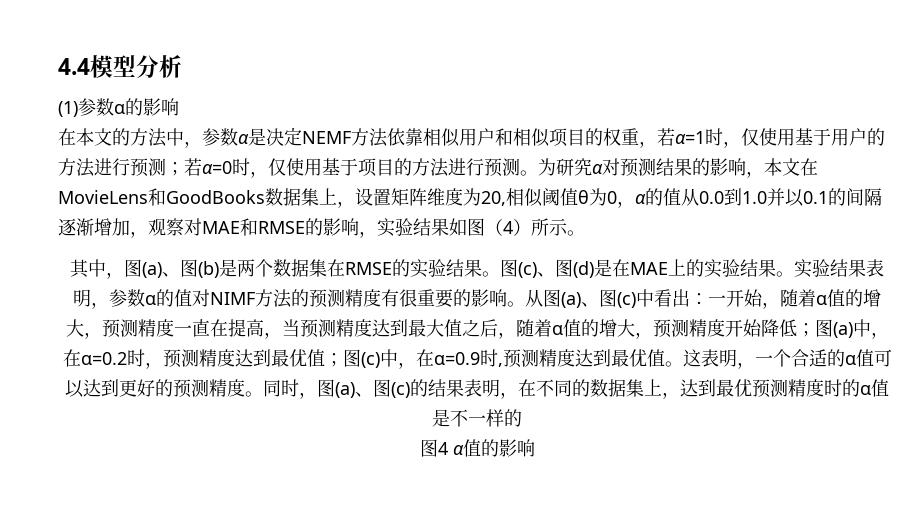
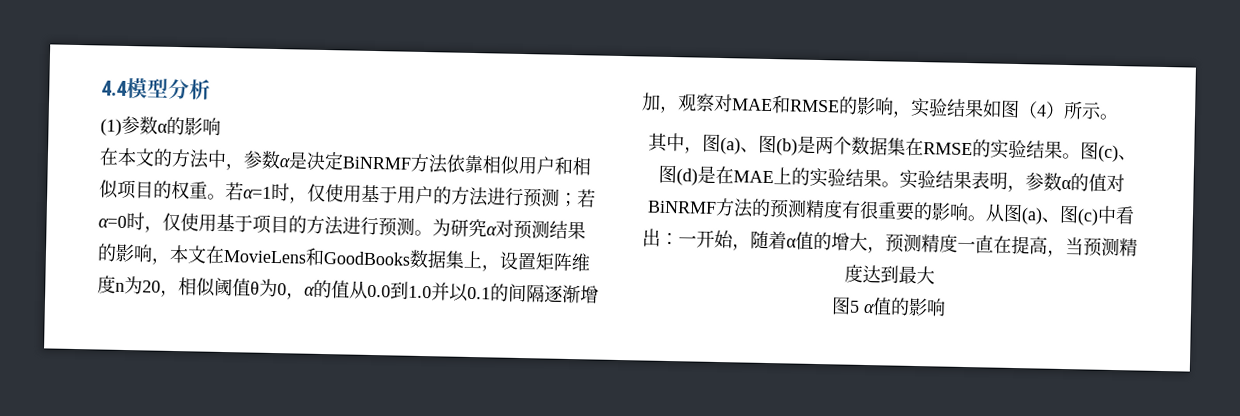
- 在本文的方法中，参数α是决定NEMF方法依靠相似用户和相似项目的权重，若α=1时，仅使用基于用户的方法进行预测；若α=0时，仅使用基于项目的方法进行预测。
+ 在本文的方法中，参数α是决定BiNRMF方法依靠相似用户和相似项目的权重。若α=1时，仅使用基于用户的方法进行预测；若α=0时，仅使用基于项目的方法进行预测。
- 为研究α对预测结果的影响，本文在MovieLens和GoodBooks数据集上，设置矩阵维度为20,相似阈值θ为0，α的值从0.0到1.0并以0.1的间隔逐渐增加，观察对MAE和RMSE的影响，实验结果如图（4）所示。
+ 为研究α对预测结果的影响，本文在MovieLens和GoodBooks数据集上，设置矩阵维度n为20，相似阈值θ为0，α的值从0.0到1.0并以0.1的间隔逐渐增加，观察对MAE和RMSE的影响，实验结果如图（4）所示。
- 实验结果表明，参数α的值对NIMF方法的预测精度有很重要的影响。
+ 实验结果表明，参数α的值对BiNRMF方法的预测精度有很重要的影响。
- 从图(a)、图(c)中看出：一开始，随着α值的增大，预测精度一直在提高，当预测精度达到最大值之后，随着α值的增大，预测精度开始降低；图(a)中，在α=0.2时，预测精度达到最优值；图(c)中，在α=0.9时,预测精度达到最优值。这表明，一个合适的α值可以达到更好的预测精度。同时，图(a)、图(c)的结果表明，在不同的数据集上，达到最优预测精度时的α值是不一样的
- 图4 α值的影响
+ 从图(a)、图(c)中看出：一开始，随着α值的增大，预测精度一直在提高，当预测精度达到最大
+ 图5 α值的影响

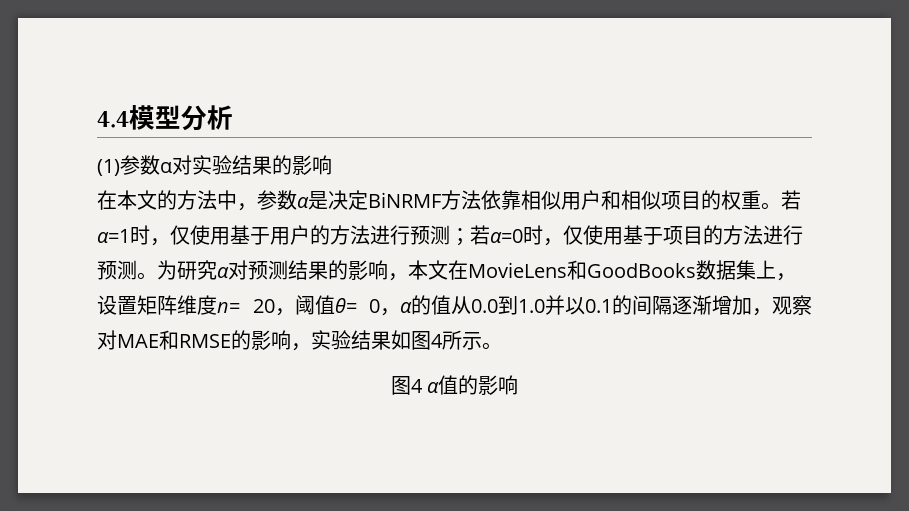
- (1)参数α的影响
+ (1)参数α对实验结果的影响
- 为研究α对预测结果的影响，本文在MovieLens和GoodBooks数据集上，设置矩阵维度n为20，相似阈值θ为0，α的值从0.0到1.0并以0.1的间隔逐渐增加，观察对MAE和RMSE的影响，实验结果如图（4）所示。
+ 为研究α对预测结果的影响，本文在MovieLens和GoodBooks数据集上，设置矩阵维度n= 20，阈值θ= 0，α的值从0.0到1.0并以0.1的间隔逐渐增加，观察对MAE和RMSE的影响，实验结果如图4所示。
- 其中，图(a)、图(b)是两个数据集在RMSE的实验结果。图(c)、图(d)是在MAE上的实验结果。实验结果表明，参数α的值对BiNRMF方法的预测精度有很重要的影响。从图(a)、图(c)中看出：一开始，随着α值的增大，预测精度一直在提高，当预测精度达到最大
- 图5 α值的影响
+ 图4 α值的影响

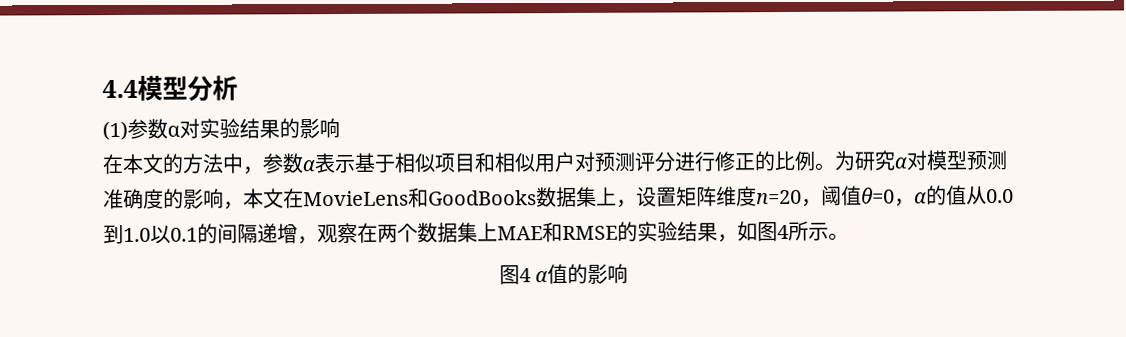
- 在本文的方法中，参数α是决定BiNRMF方法依靠相似用户和相似项目的权重。若α=1时，仅使用基于用户的方法进行预测；若α=0时，仅使用基于项目的方法进行预测。为研究α对预测结果的影响，本文在MovieLens和GoodBooks数据集上，设置矩阵维度n= 20，阈值θ= 0，α的值从0.0到1.0并以0.1的间隔逐渐增加，观察对MAE和RMSE的影响，实验结果如图4所示。
+ 在本文的方法中，参数α表示基于相似项目和相似用户对预测评分进行修正的比例。为研究α对模型预测准确度的影响，本文在MovieLens和GoodBooks数据集上，设置矩阵维度n=20，阈值θ=0，α的值从0.0到1.0以0.1的间隔递增，观察在两个数据集上MAE和RMSE的实验结果，如图4所示。

